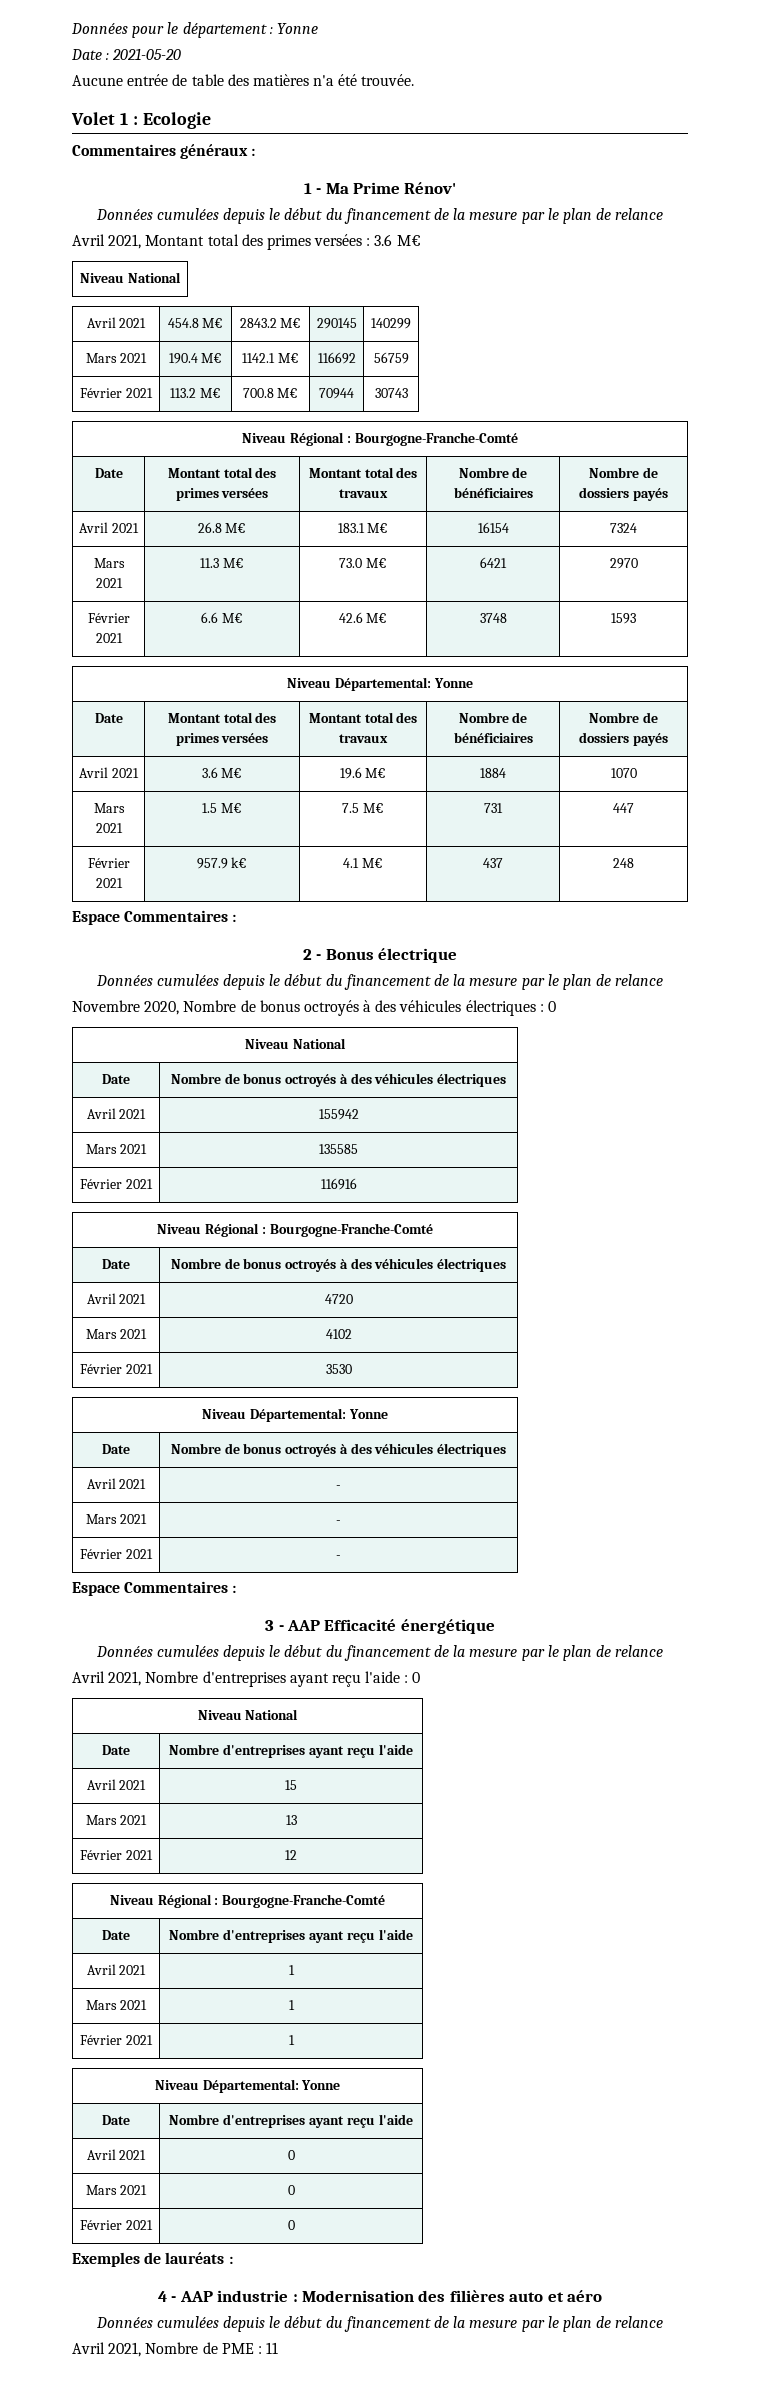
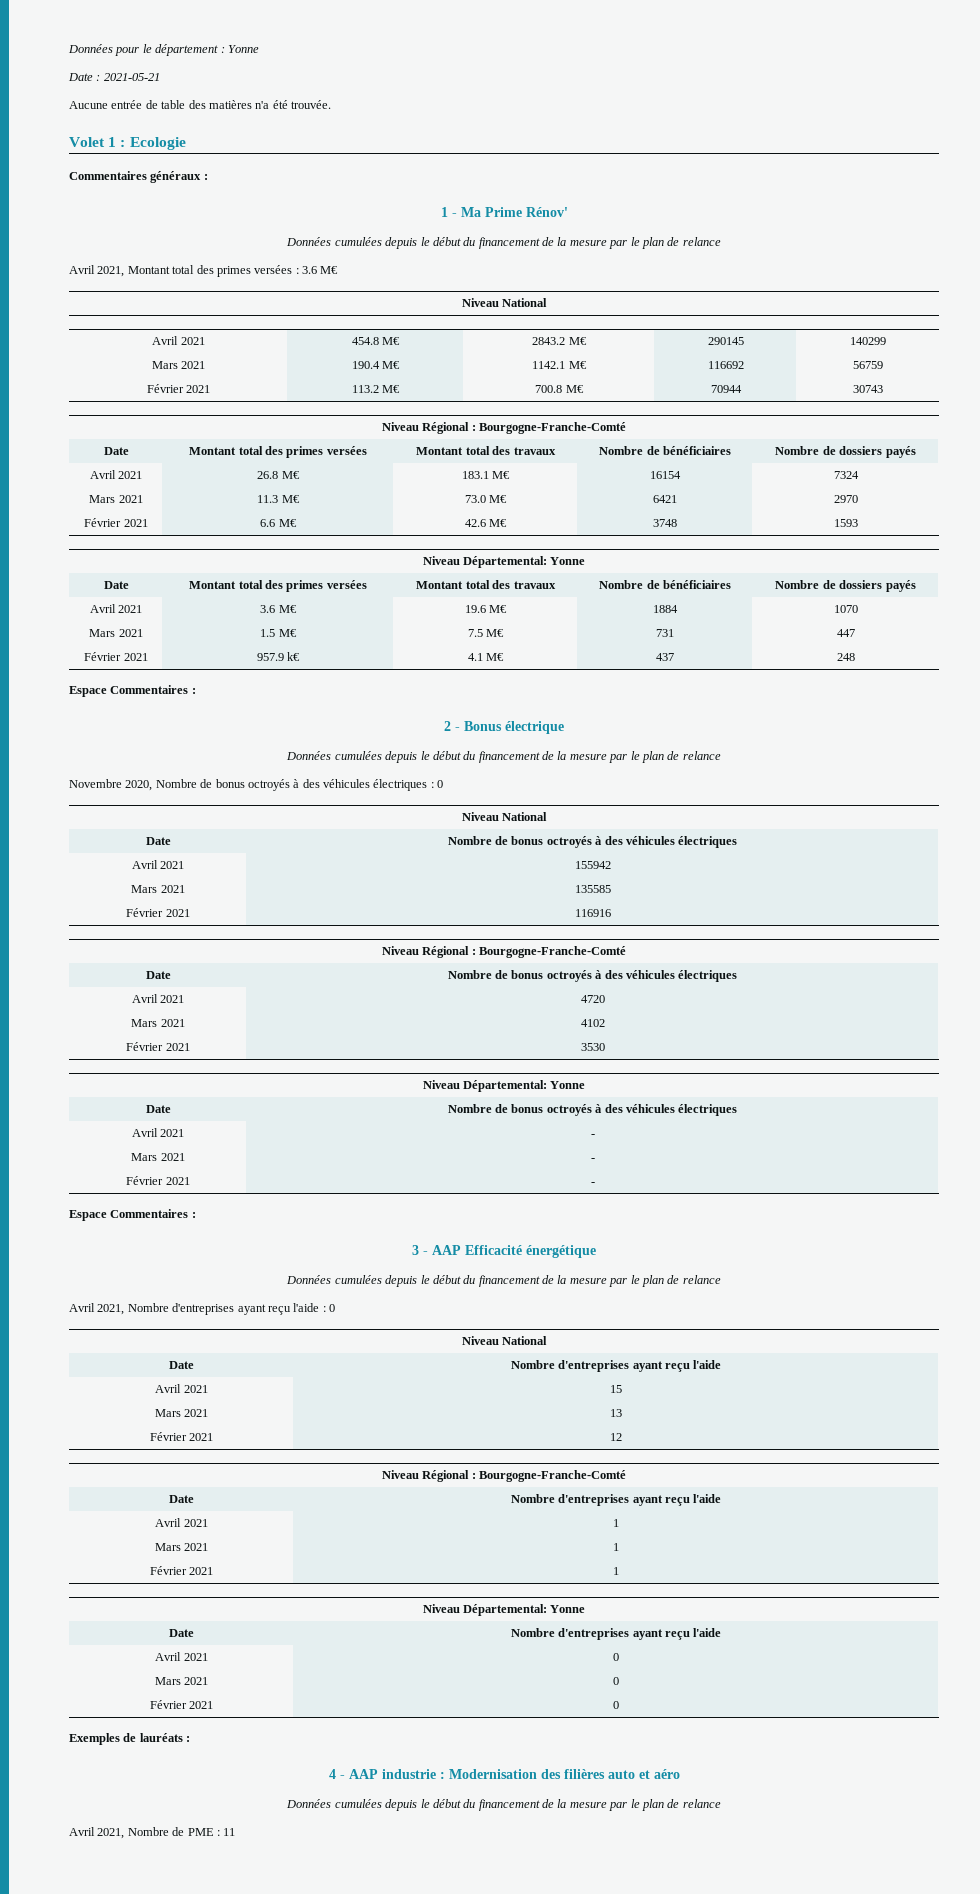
- Date : 2021-05-20
+ Date : 2021-05-21

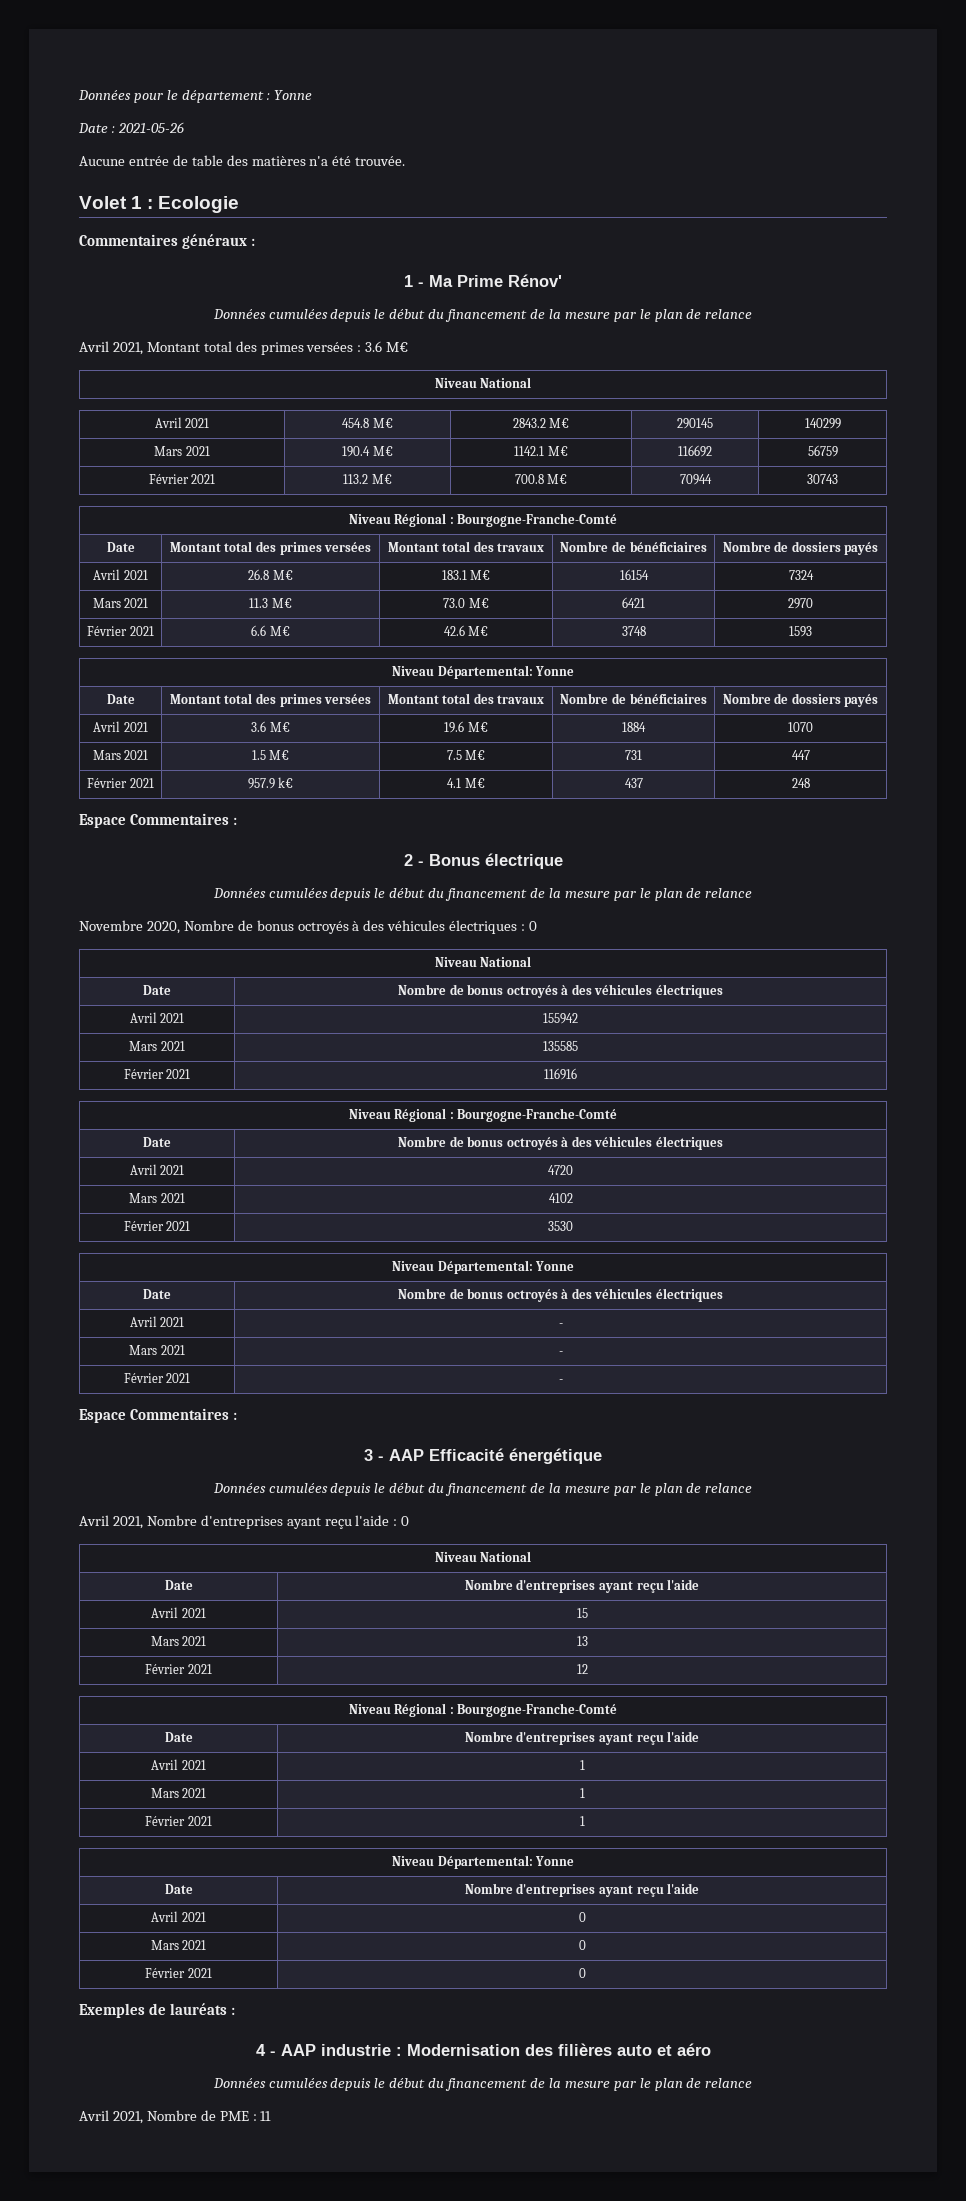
- Date : 2021-05-21
+ Date : 2021-05-26

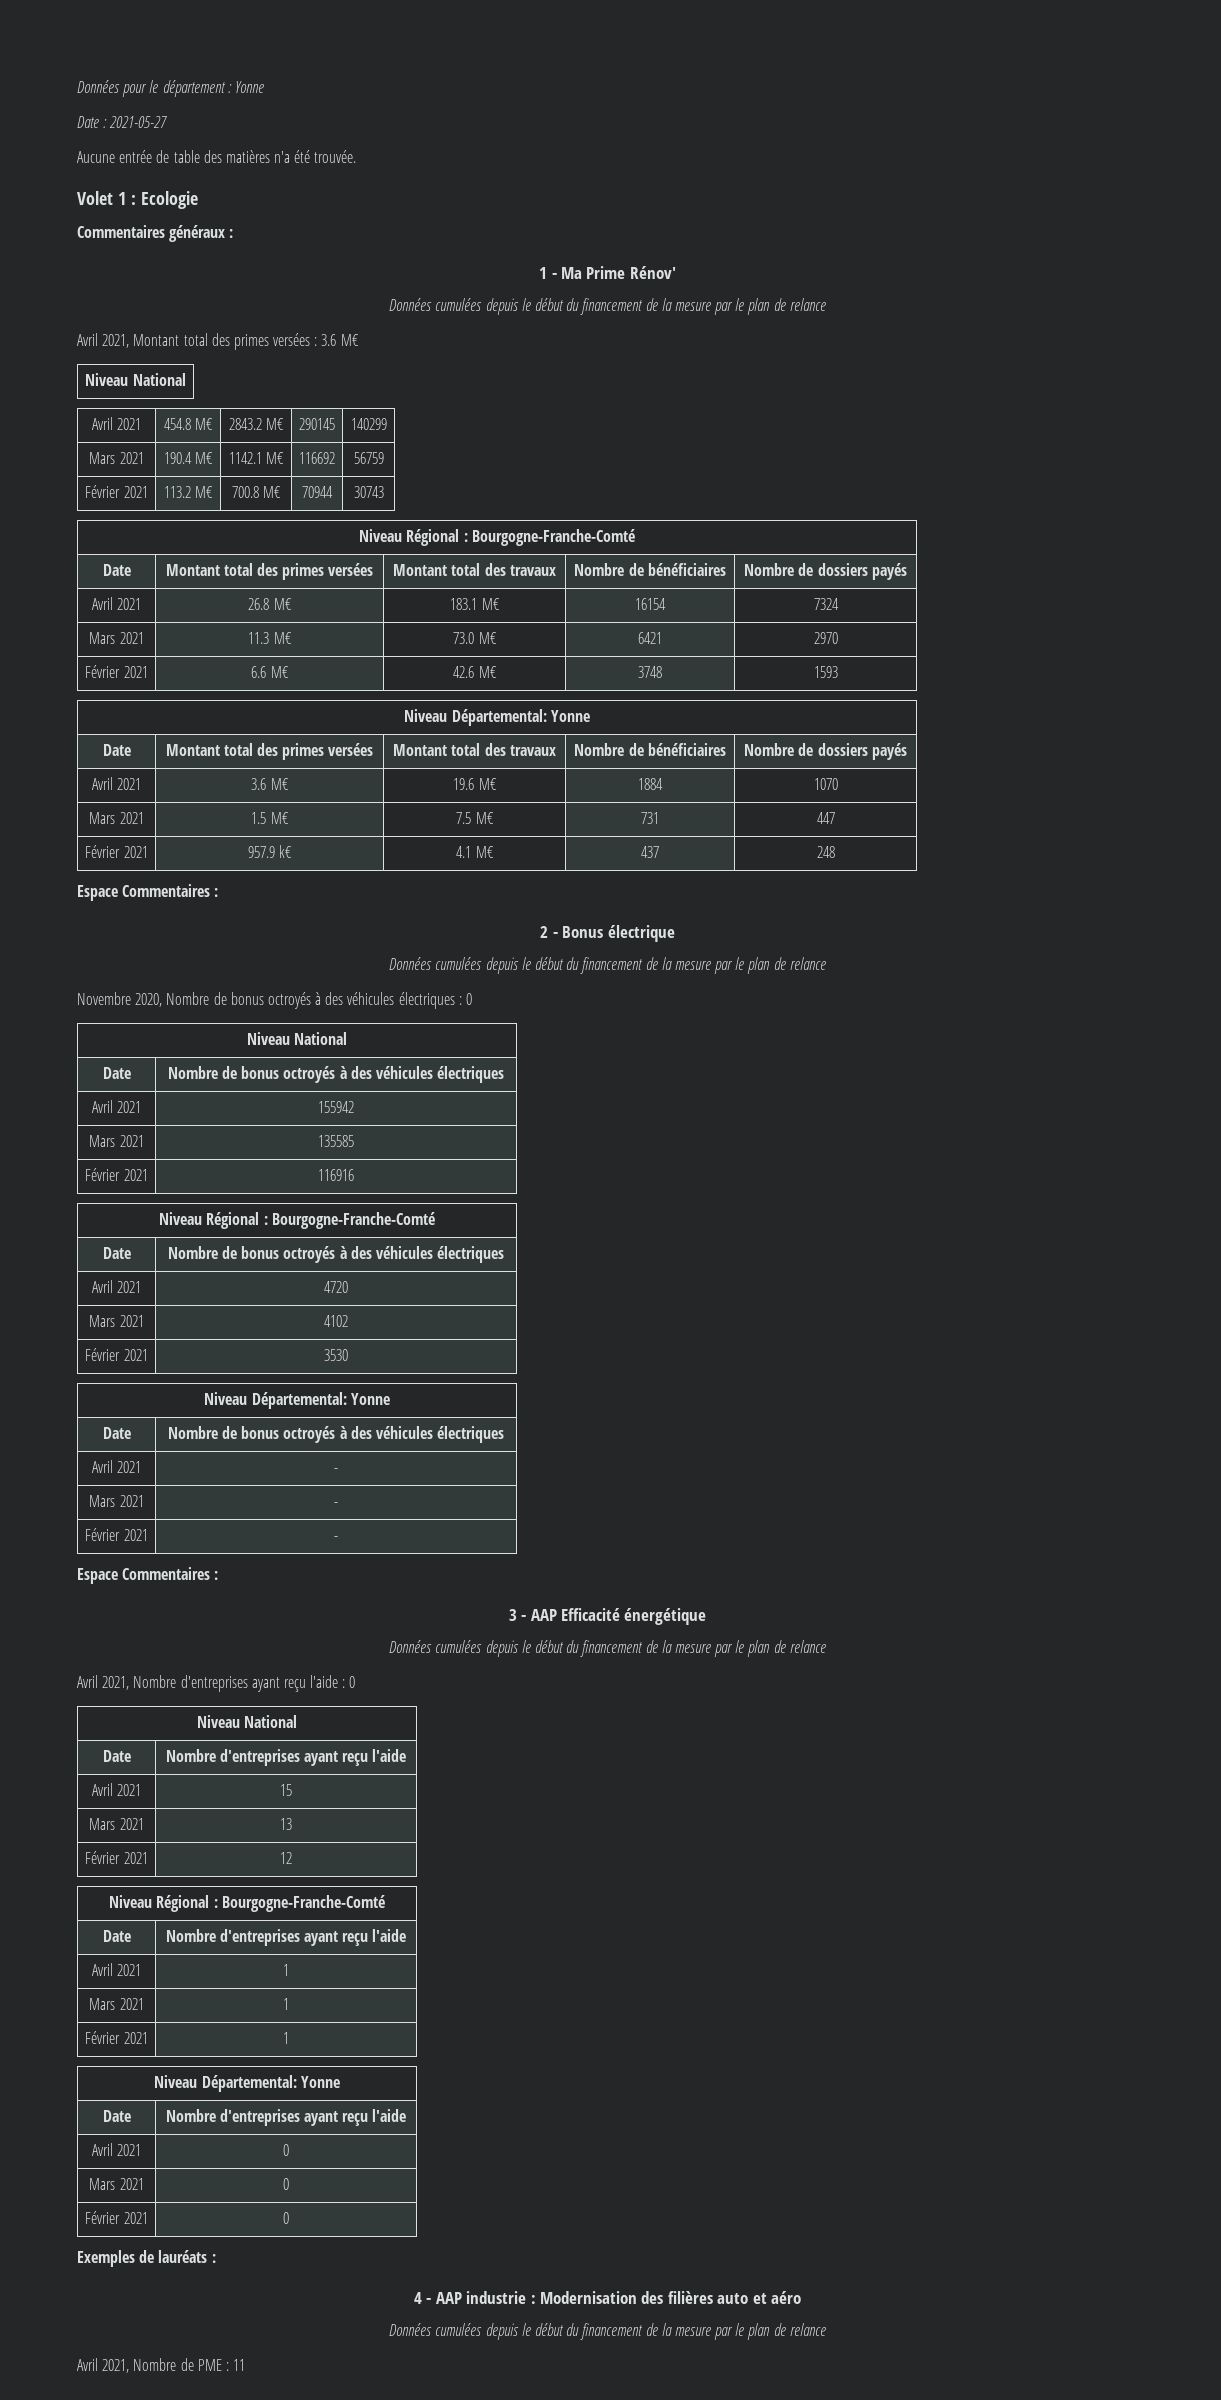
- Date : 2021-05-26
+ Date : 2021-05-27

